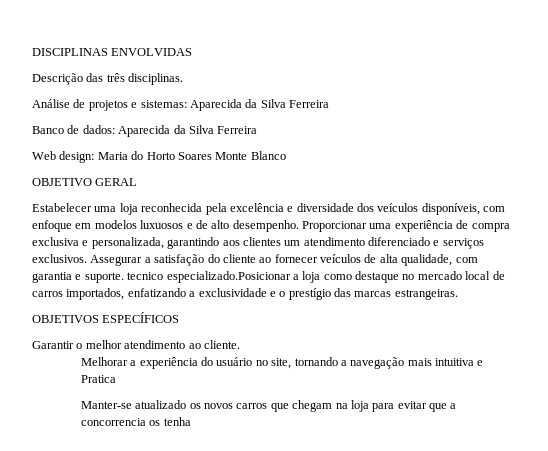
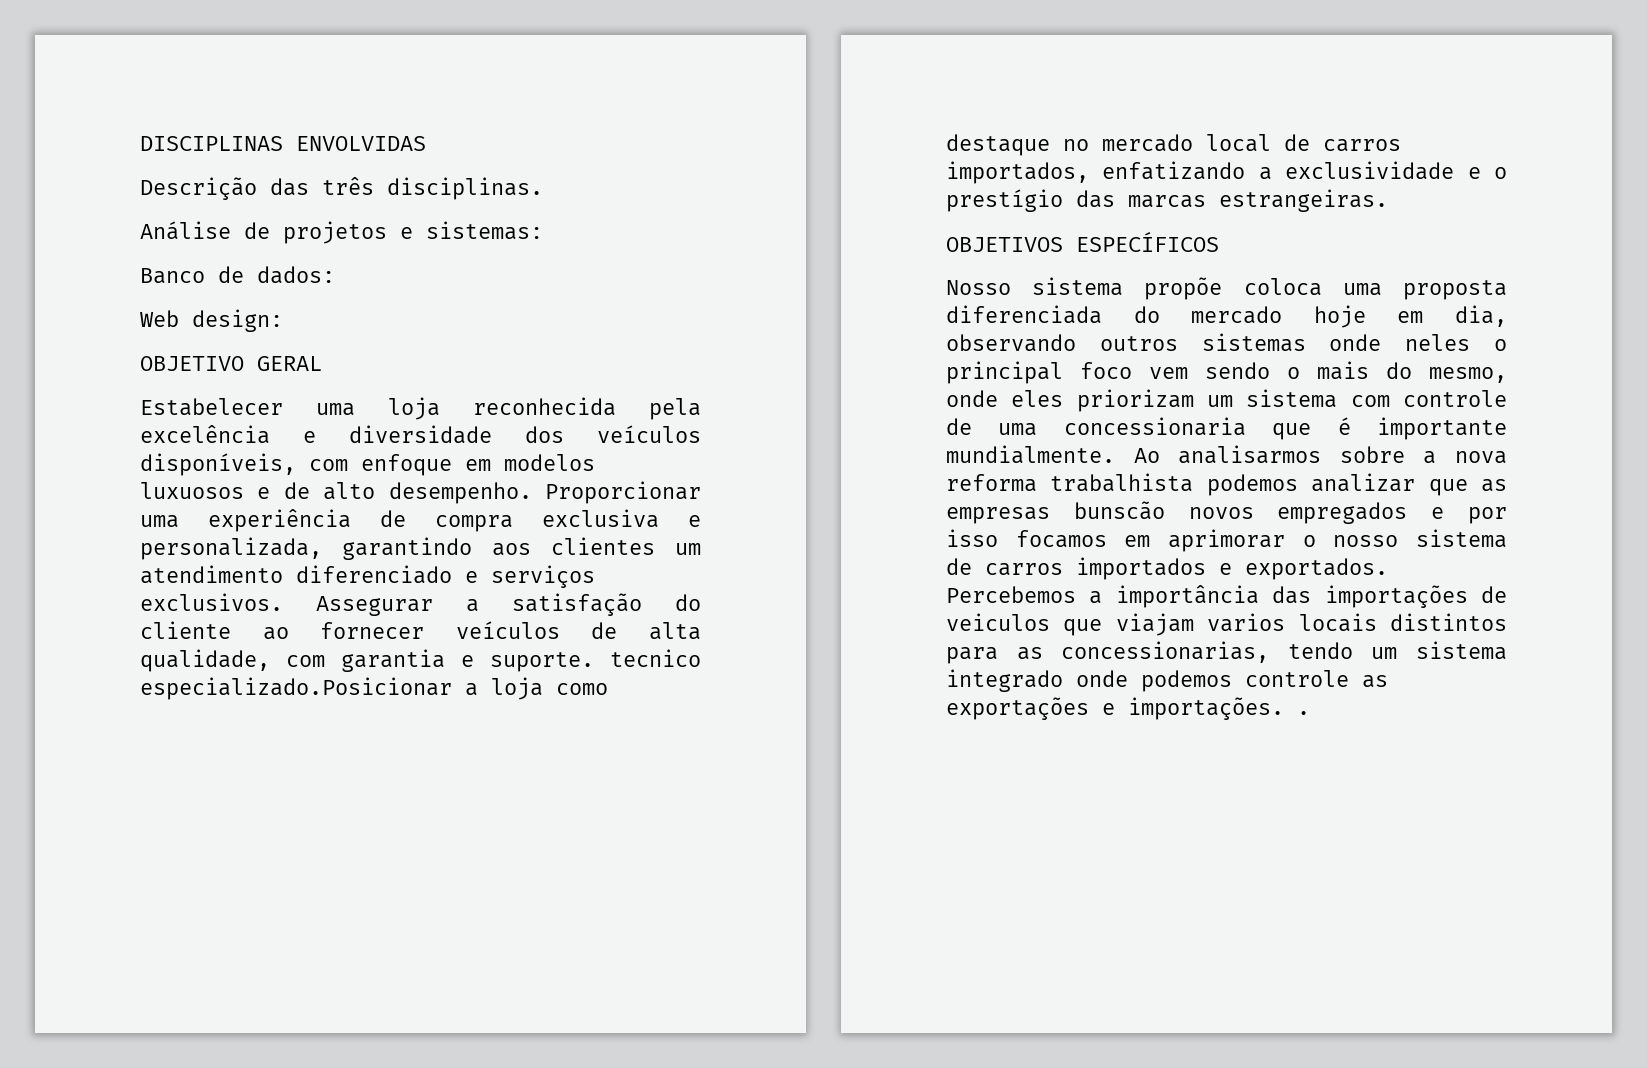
- Análise de projetos e sistemas: Aparecida da Silva Ferreira
+ Análise de projetos e sistemas:
- Banco de dados: Aparecida da Silva Ferreira
- Web design: Maria do Horto Soares Monte Blanco
+ Banco de dados:
+ Web design:
- Garantir o melhor atendimento ao cliente.
- Melhorar a experiência do usuário no site, tornando a navegação mais intuitiva e Pratica
- Manter-se atualizado os novos carros que chegam na loja para evitar que a concorrencia os tenha
+ Nosso sistema propõe coloca uma proposta diferenciada do mercado hoje em dia, observando outros sistemas onde neles o principal foco vem sendo o mais do mesmo, onde eles priorizam um sistema com controle de uma concessionaria que é importante mundialmente. Ao analisarmos sobre a nova reforma trabalhista podemos analizar que as empresas bunscão novos empregados e por isso focamos em aprimorar o nosso sistema de carros importados e exportados. Percebemos a importância das importações de veiculos que viajam varios locais distintos para as concessionarias, tendo um sistema integrado onde podemos controle as exportações e importações. .

